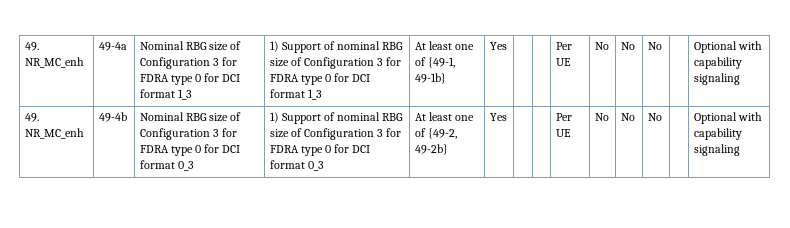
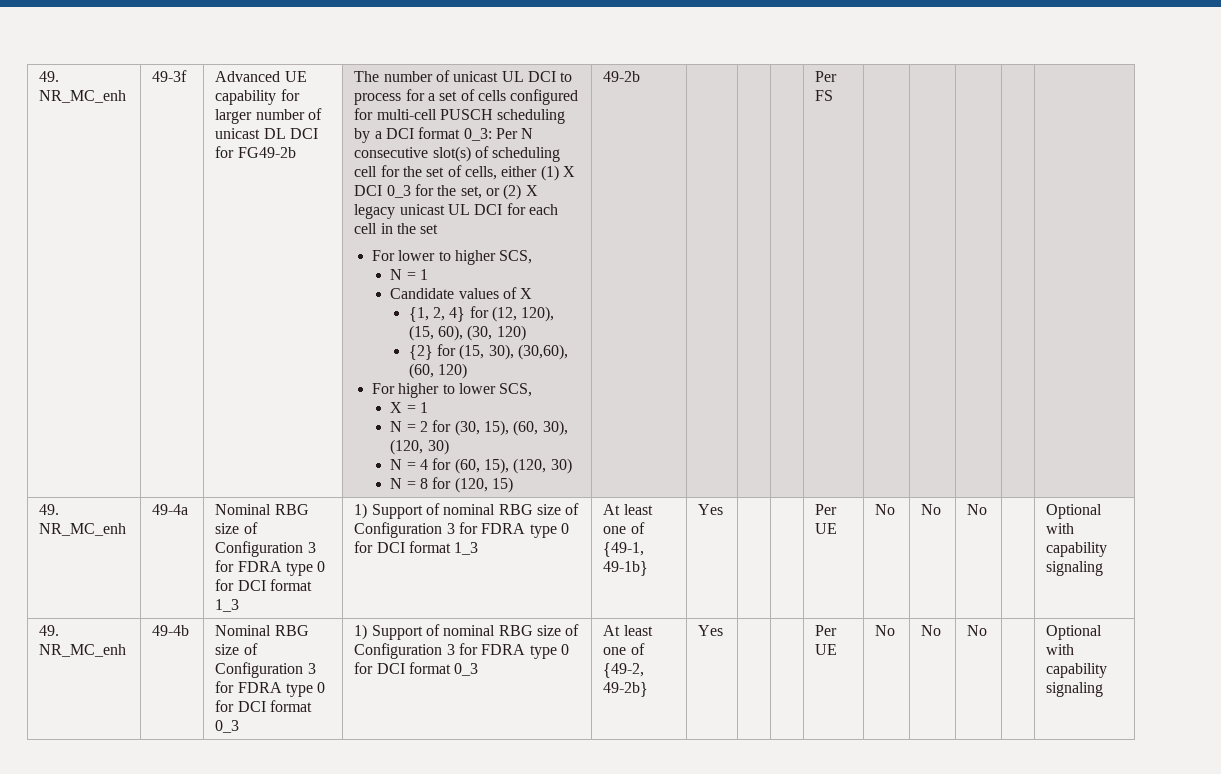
+ 49. NR_MC_enh | 49-3f | Advanced UE capability for larger number of unicast DL DCI for FG49-2b | The number of unicast UL DCI to process for a set of cells configured for multi-cell PUSCH scheduling by a DCI format 0_3: Per N consecutive slot(s) of scheduling cell for the set of cells, either (1) X DCI 0_3 for the set, or (2) X legacy unicast UL DCI for each cell in the set
+ For lower to higher SCS,
+ N = 1
+ Candidate values of X
+ {1, 2, 4} for (12, 120), (15, 60), (30, 120)
+ {2} for (15, 30), (30,60), (60, 120)
+ For higher to lower SCS,
+ X = 1
+ N = 2 for (30, 15), (60, 30), (120, 30)
+ N = 4 for (60, 15), (120, 30)
+ N = 8 for (120, 15) | 49-2b | | | | Per FS | | | | |

